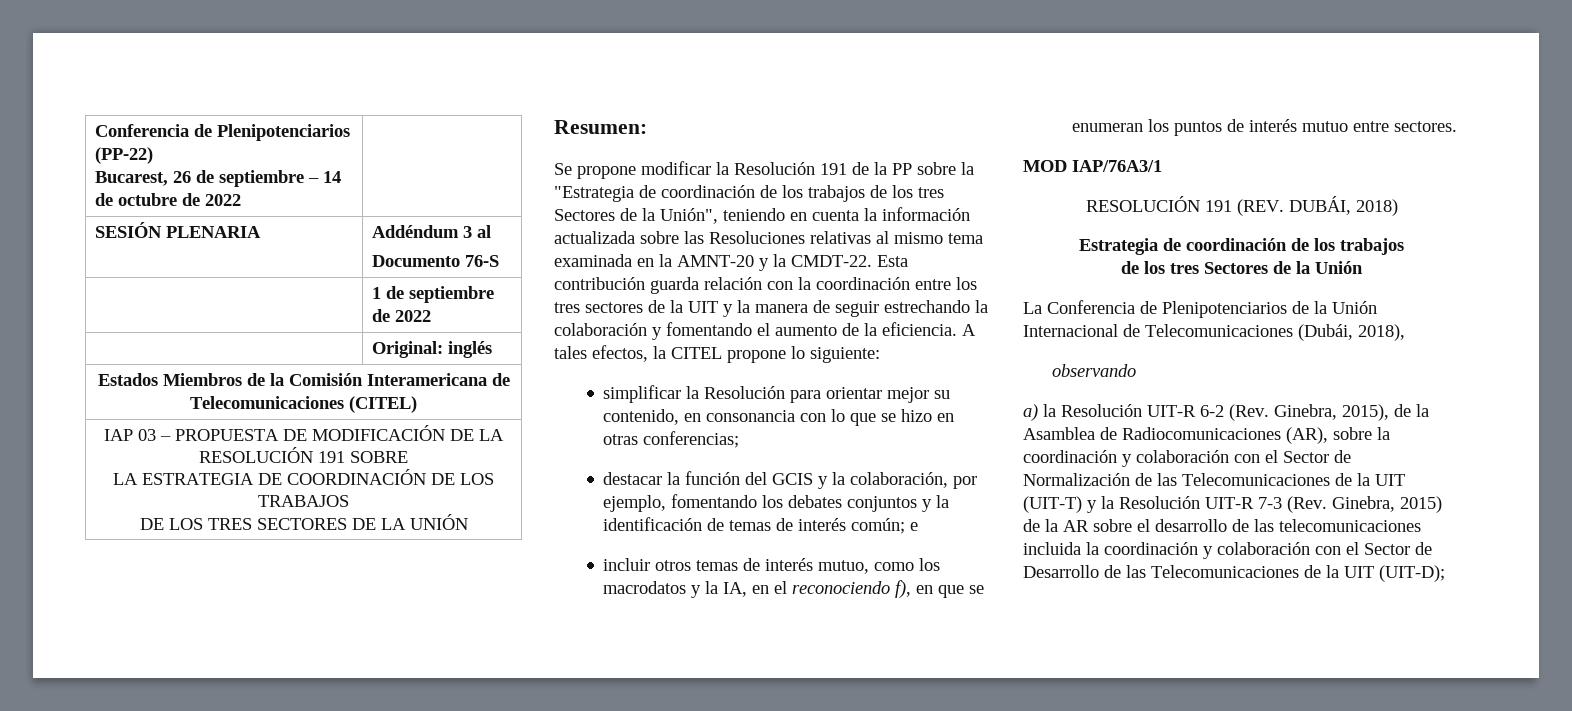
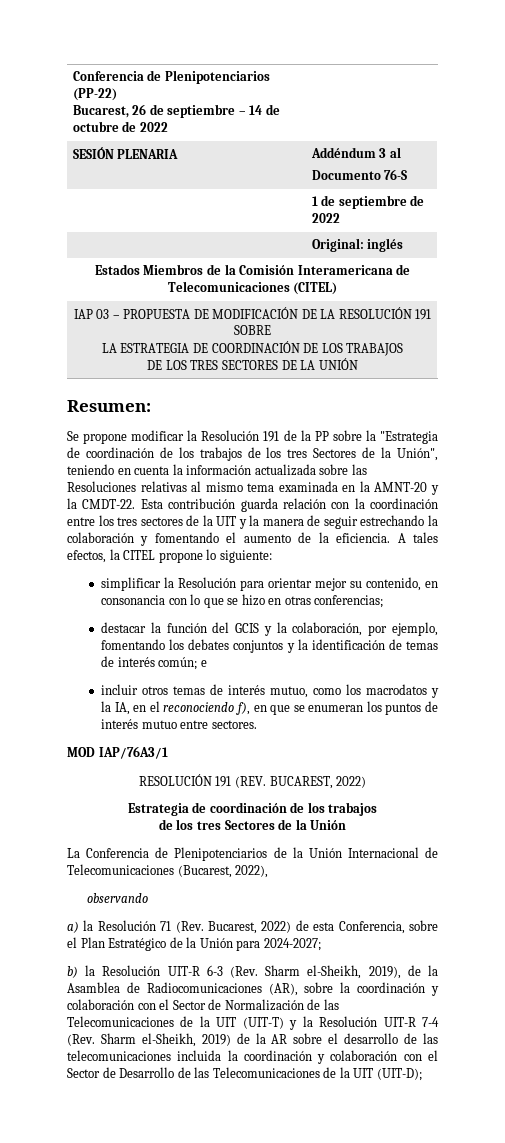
- RESOLUCIÓN 191 (REV. DUBÁI, 2018)
+ RESOLUCIÓN 191 (REV. BUCAREST, 2022)
- La Conferencia de Plenipotenciarios de la Unión Internacional de Telecomunicaciones (Dubái, 2018),
+ La Conferencia de Plenipotenciarios de la Unión Internacional de Telecomunicaciones (Bucarest, 2022),
- a) la Resolución UIT-R 6-2 (Rev. Ginebra, 2015), de la Asamblea de Radiocomunicaciones (AR), sobre la coordinación y colaboración con el Sector de Normalización de las Telecomunicaciones de la UIT (UIT-T) y la Resolución UIT-R 7-3 (Rev. Ginebra, 2015) de la AR sobre el desarrollo de las telecomunicaciones incluida la coordinación y colaboración con el Sector de Desarrollo de las Telecomunicaciones de la UIT (UIT-D);
+ a) la Resolución 71 (Rev. Bucarest, 2022) de esta Conferencia, sobre el Plan Estratégico de la Unión para 2024-2027;
+ b) la Resolución UIT-R 6-3 (Rev. Sharm el-Sheikh, 2019), de la Asamblea de Radiocomunicaciones (AR), sobre la coordinación y colaboración con el Sector de Normalización de las Telecomunicaciones de la UIT (UIT-T) y la Resolución UIT-R 7-4 (Rev. Sharm el-Sheikh, 2019) de la AR sobre el desarrollo de las telecomunicaciones incluida la coordinación y colaboración con el Sector de Desarrollo de las Telecomunicaciones de la UIT (UIT-D);

